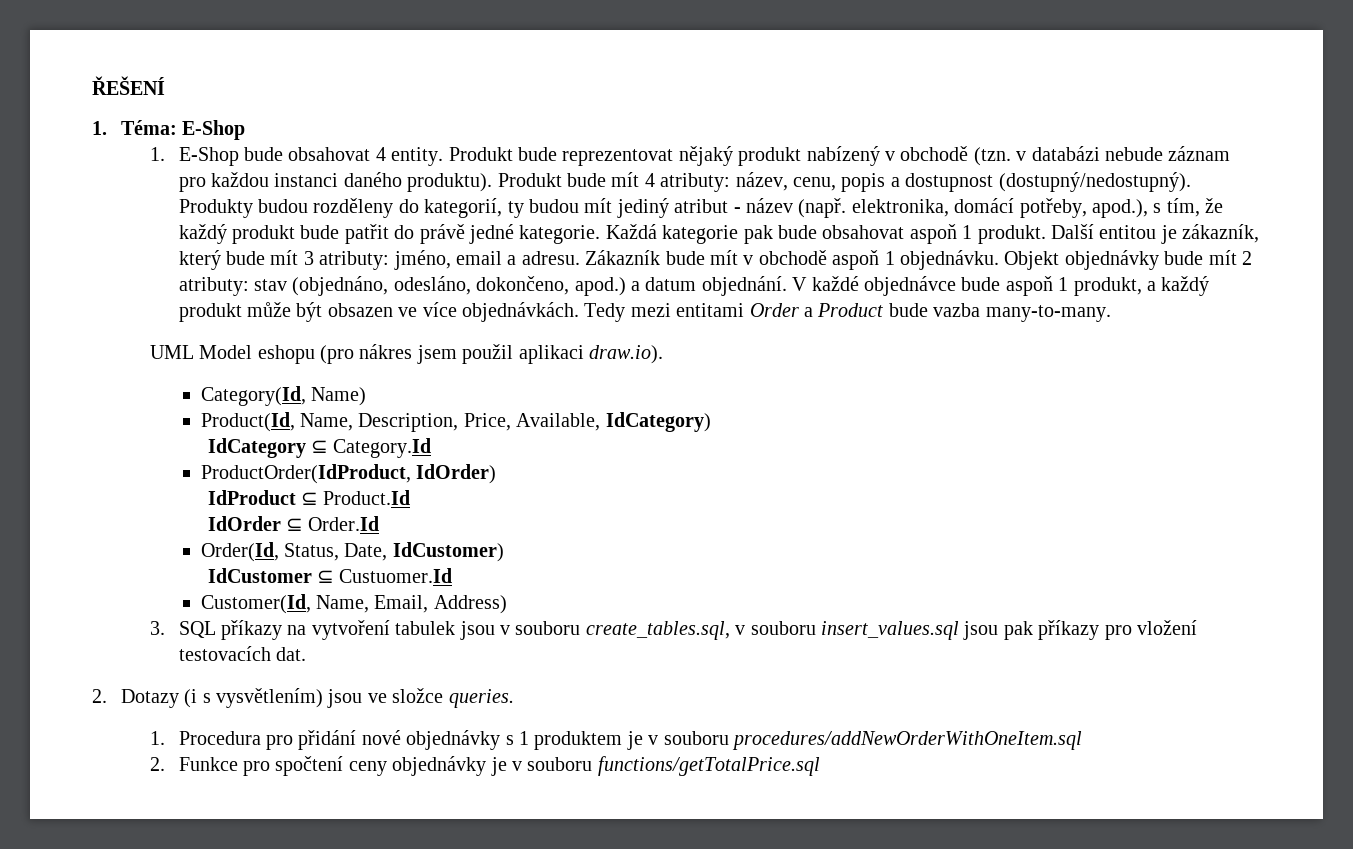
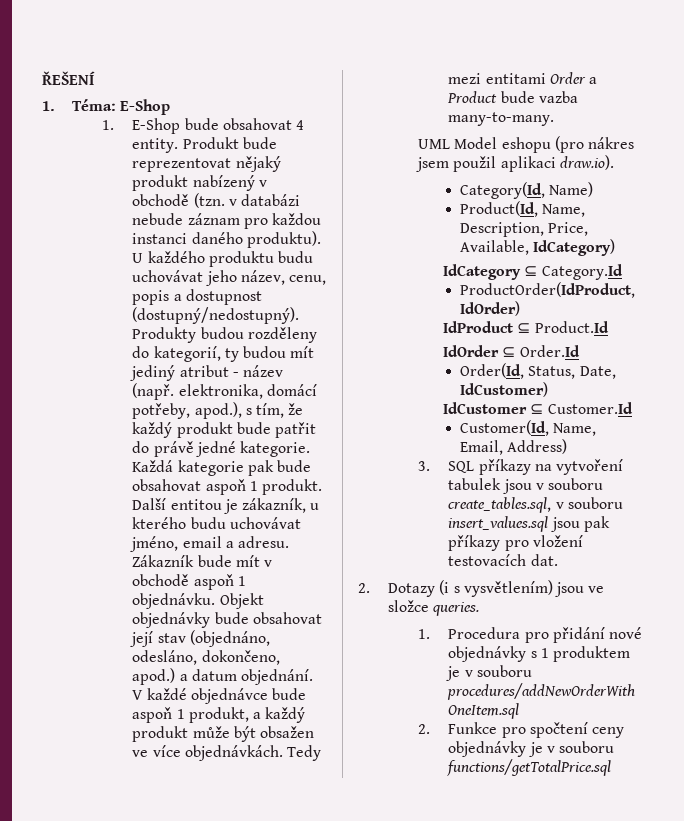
- Produkt bude mít 4 atributy: název, cenu, popis a dostupnost (dostupný/nedostupný).
+ U každého produktu budu uchovávat jeho název, cenu, popis a dostupnost (dostupný/nedostupný).
- Další entitou je zákazník, který bude mít 3 atributy: jméno, email a adresu.
+ Další entitou je zákazník, u kterého budu uchovávat jméno, email a adresu.
- Objekt objednávky bude mít 2 atributy: stav (objednáno, odesláno, dokončeno, apod.) a datum objednání.
+ Objekt objednávky bude obsahovat její stav (objednáno, odesláno, dokončeno, apod.) a datum objednání.
- V každé objednávce bude aspoň 1 produkt, a každý produkt může být obsazen ve více objednávkách.
+ V každé objednávce bude aspoň 1 produkt, a každý produkt může být obsažen ve více objednávkách.
- IdCustomer ⊆ Custuomer.Id
+ IdCustomer ⊆ Customer.Id

